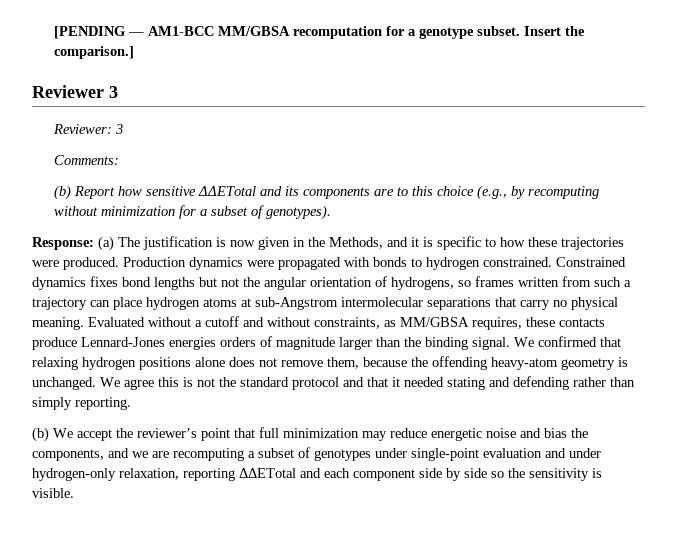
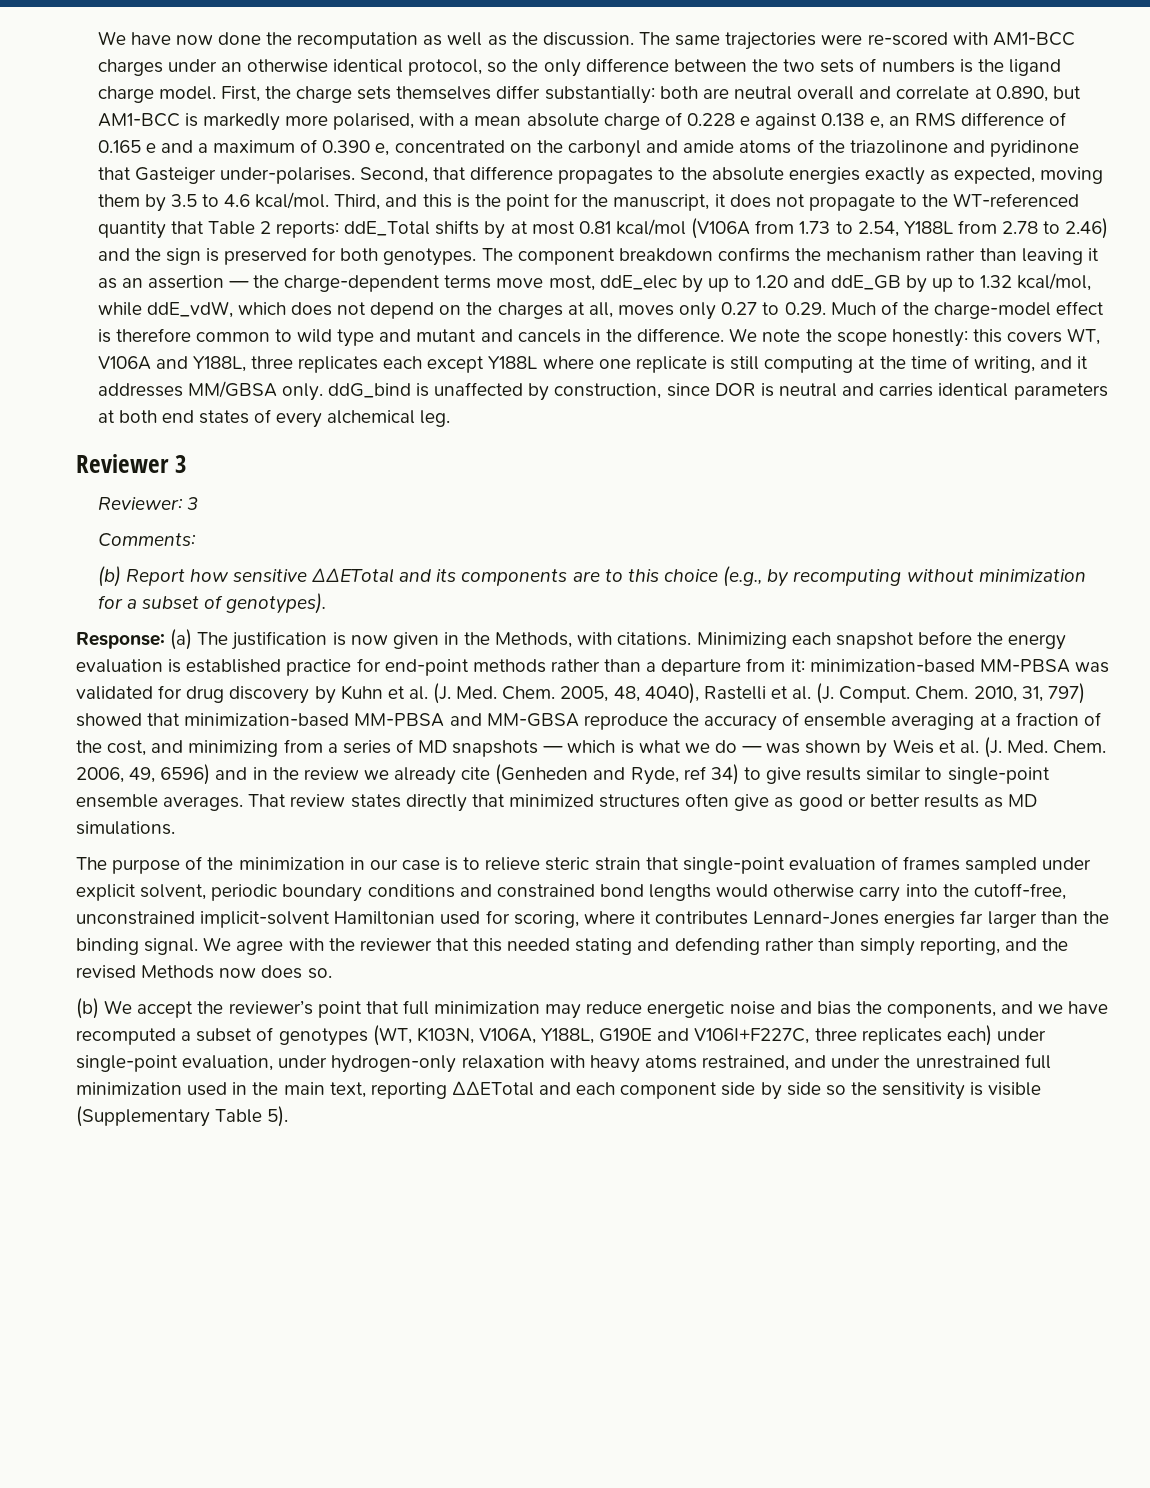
- [PENDING — AM1-BCC MM/GBSA recomputation for a genotype subset. Insert the comparison.]
+ We have now done the recomputation as well as the discussion. The same trajectories were re-scored with AM1-BCC charges under an otherwise identical protocol, so the only difference between the two sets of numbers is the ligand charge model. First, the charge sets themselves differ substantially: both are neutral overall and correlate at 0.890, but AM1-BCC is markedly more polarised, with a mean absolute charge of 0.228 e against 0.138 e, an RMS difference of 0.165 e and a maximum of 0.390 e, concentrated on the carbonyl and amide atoms of the triazolinone and pyridinone that Gasteiger under-polarises. Second, that difference propagates to the absolute energies exactly as expected, moving them by 3.5 to 4.6 kcal/mol. Third, and this is the point for the manuscript, it does not propagate to the WT-referenced quantity that Table 2 reports: ddE_Total shifts by at most 0.81 kcal/mol (V106A from 1.73 to 2.54, Y188L from 2.78 to 2.46) and the sign is preserved for both genotypes. The component breakdown confirms the mechanism rather than leaving it as an assertion — the charge-dependent terms move most, ddE_elec by up to 1.20 and ddE_GB by up to 1.32 kcal/mol, while ddE_vdW, which does not depend on the charges at all, moves only 0.27 to 0.29. Much of the charge-model effect is therefore common to wild type and mutant and cancels in the difference. We note the scope honestly: this covers WT, V106A and Y188L, three replicates each except Y188L where one replicate is still computing at the time of writing, and it addresses MM/GBSA only. ddG_bind is unaffected by construction, since DOR is neutral and carries identical parameters at both end states of every alchemical leg.
- Response: (a) The justification is now given in the Methods, and it is specific to how these trajectories were produced. Production dynamics were propagated with bonds to hydrogen constrained. Constrained dynamics fixes bond lengths but not the angular orientation of hydrogens, so frames written from such a trajectory can place hydrogen atoms at sub-Angstrom intermolecular separations that carry no physical meaning. Evaluated without a cutoff and without constraints, as MM/GBSA requires, these contacts produce Lennard-Jones energies orders of magnitude larger than the binding signal.
+ Response: (a) The justification is now given in the Methods, with citations. Minimizing each snapshot before the energy evaluation is established practice for end-point methods rather than a departure from it: minimization-based MM-PBSA was validated for drug discovery by Kuhn et al. (J. Med. Chem. 2005, 48, 4040), Rastelli et al. (J. Comput. Chem. 2010, 31, 797) showed that minimization-based MM-PBSA and MM-GBSA reproduce the accuracy of ensemble averaging at a fraction of the cost, and minimizing from a series of MD snapshots — which is what we do — was shown by Weis et al. (J. Med. Chem. 2006, 49, 6596) and in the review we already cite (Genheden and Ryde, ref 34) to give results similar to single-point ensemble averages. That review states directly that minimized structures often give as good or better results as MD simulations.
+ The purpose of the minimization in our case is to relieve steric strain that single-point evaluation of frames sampled under explicit solvent, periodic boundary conditions and constrained bond lengths would otherwise carry into the cutoff-free, unconstrained implicit-solvent Hamiltonian used for scoring, where it contributes Lennard-Jones energies far larger than the binding signal.
- We confirmed that relaxing hydrogen positions alone does not remove them, because the offending heavy-atom geometry is unchanged. We agree this is not the standard protocol and that it needed stating and defending rather than simply reporting.
+ We agree with the reviewer that this needed stating and defending rather than simply reporting, and the revised Methods now does so.
- (b) We accept the reviewer’s point that full minimization may reduce energetic noise and bias the components, and we are recomputing a subset of genotypes under single-point evaluation and under hydrogen-only relaxation, reporting ΔΔETotal and each component side by side so the sensitivity is visible.
+ (b) We accept the reviewer’s point that full minimization may reduce energetic noise and bias the components, and we have recomputed a subset of genotypes (WT, K103N, V106A, Y188L, G190E and V106I+F227C, three replicates each) under single-point evaluation, under hydrogen-only relaxation with heavy atoms restrained, and under the unrestrained full minimization used in the main text, reporting ΔΔETotal and each component side by side so the sensitivity is visible (Supplementary Table 5).

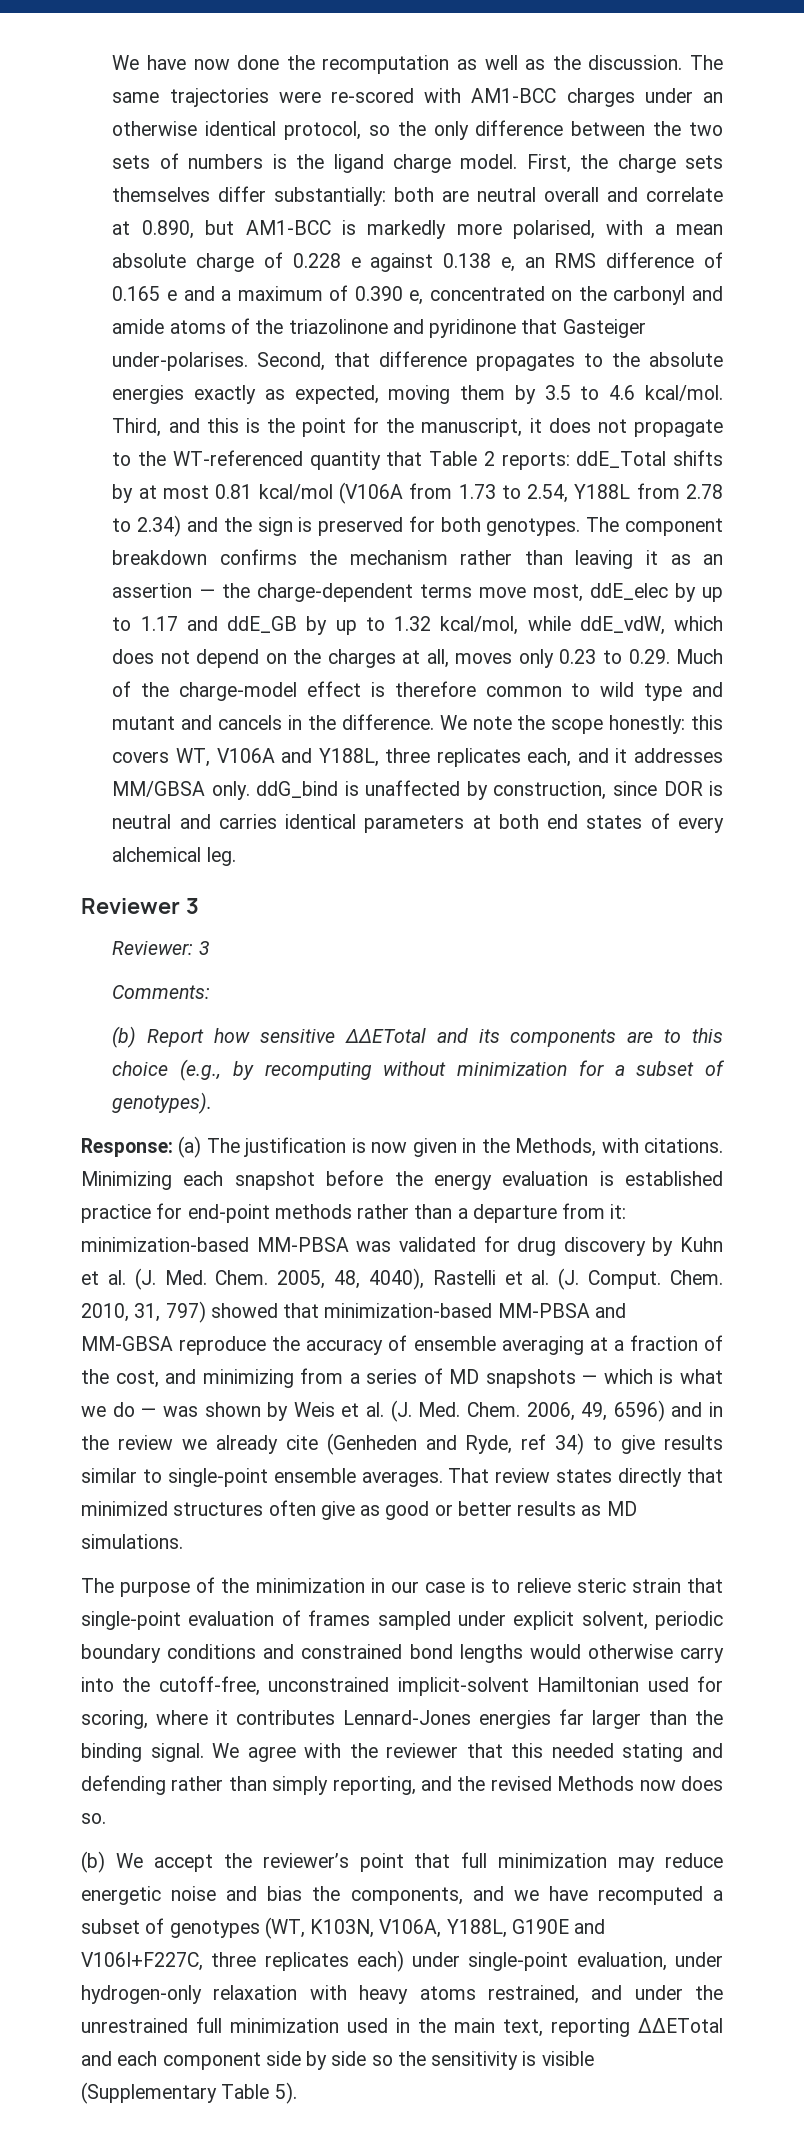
- Third, and this is the point for the manuscript, it does not propagate to the WT-referenced quantity that Table 2 reports: ddE_Total shifts by at most 0.81 kcal/mol (V106A from 1.73 to 2.54, Y188L from 2.78 to 2.46) and the sign is preserved for both genotypes.
+ Third, and this is the point for the manuscript, it does not propagate to the WT-referenced quantity that Table 2 reports: ddE_Total shifts by at most 0.81 kcal/mol (V106A from 1.73 to 2.54, Y188L from 2.78 to 2.34) and the sign is preserved for both genotypes.
- The component breakdown confirms the mechanism rather than leaving it as an assertion — the charge-dependent terms move most, ddE_elec by up to 1.20 and ddE_GB by up to 1.32 kcal/mol, while ddE_vdW, which does not depend on the charges at all, moves only 0.27 to 0.29. Much of the charge-model effect is therefore common to wild type and mutant and cancels in the difference.
+ The component breakdown confirms the mechanism rather than leaving it as an assertion — the charge-dependent terms move most, ddE_elec by up to 1.17 and ddE_GB by up to 1.32 kcal/mol, while ddE_vdW, which does not depend on the charges at all, moves only 0.23 to 0.29. Much of the charge-model effect is therefore common to wild type and mutant and cancels in the difference.
- We note the scope honestly: this covers WT, V106A and Y188L, three replicates each except Y188L where one replicate is still computing at the time of writing, and it addresses MM/GBSA only. ddG_bind is unaffected by construction, since DOR is neutral and carries identical parameters at both end states of every alchemical leg.
+ We note the scope honestly: this covers WT, V106A and Y188L, three replicates each, and it addresses MM/GBSA only. ddG_bind is unaffected by construction, since DOR is neutral and carries identical parameters at both end states of every alchemical leg.

